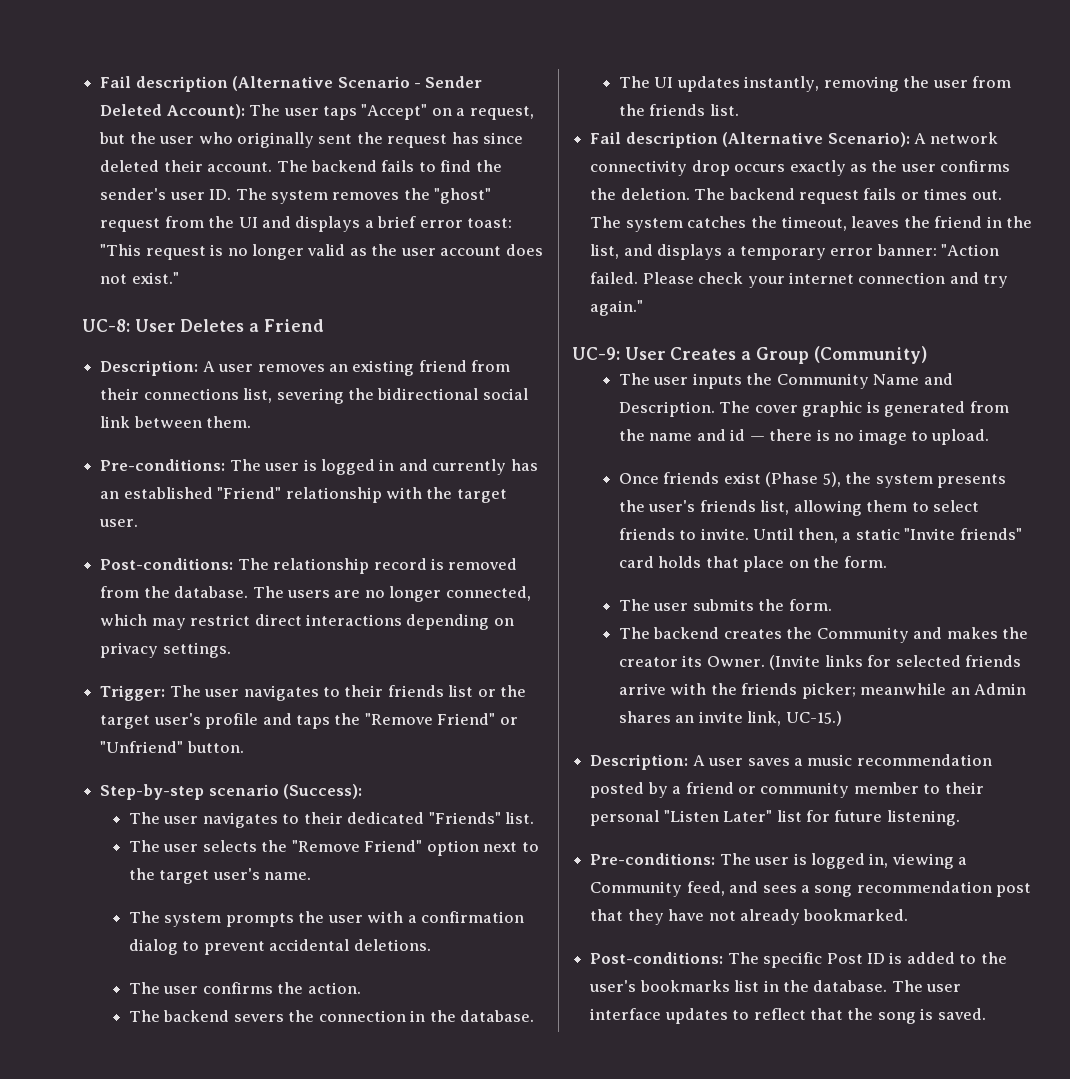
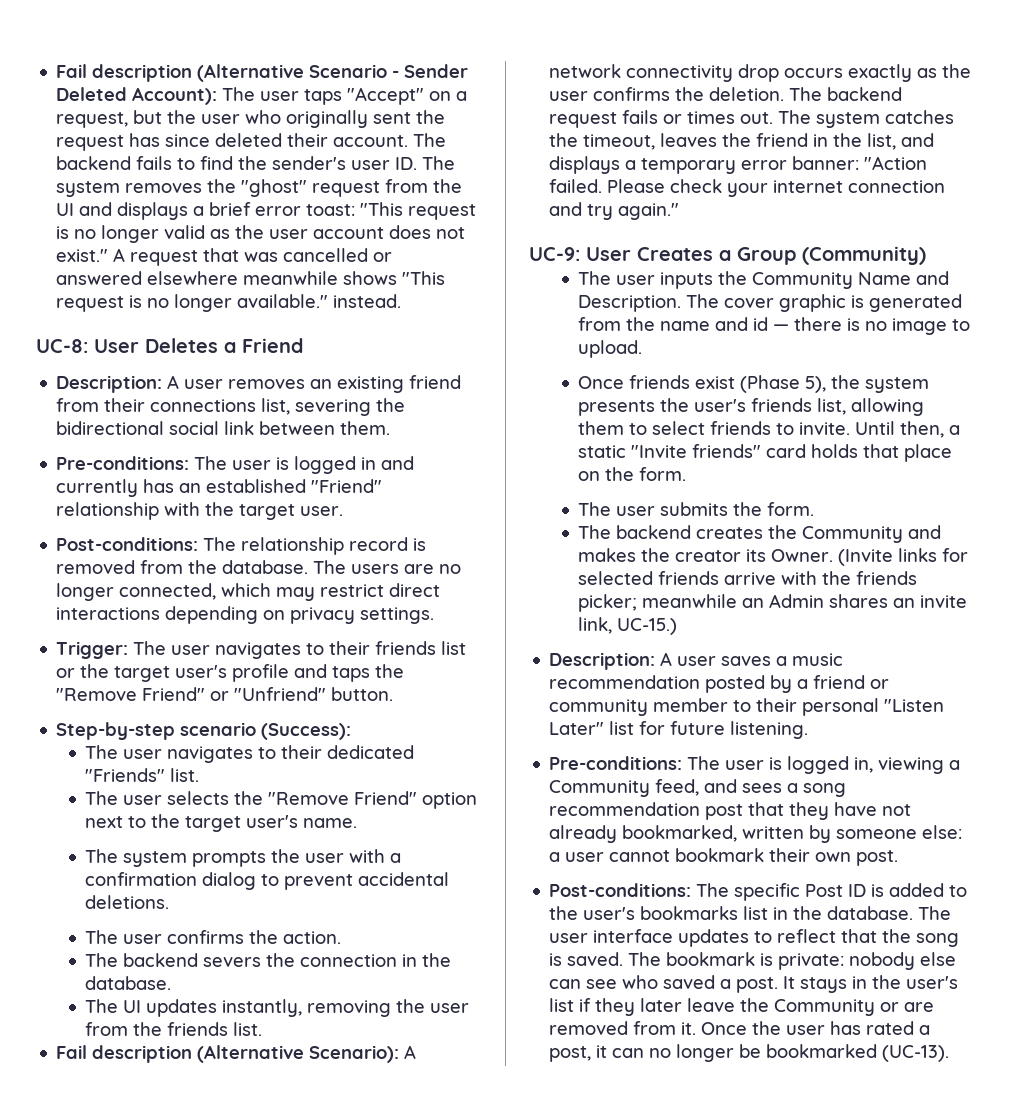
+ A request that was cancelled or answered elsewhere meanwhile shows "This request is no longer available." instead.
- Pre-conditions: The user is logged in, viewing a Community feed, and sees a song recommendation post that they have not already bookmarked.
+ Pre-conditions: The user is logged in, viewing a Community feed, and sees a song recommendation post that they have not already bookmarked, written by someone else: a user cannot bookmark their own post.
+ The bookmark is private: nobody else can see who saved a post. It stays in the user's list if they later leave the Community or are removed from it. Once the user has rated a post, it can no longer be bookmarked (UC-13).

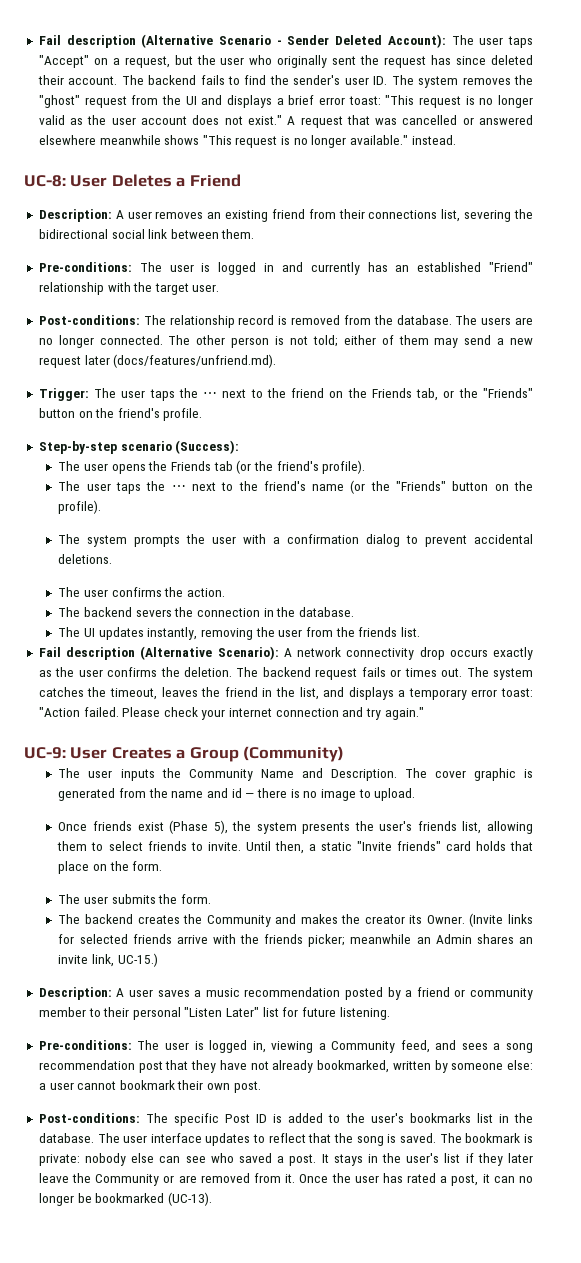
- The users are no longer connected, which may restrict direct interactions depending on privacy settings.
- Trigger: The user navigates to their friends list or the target user's profile and taps the "Remove Friend" or "Unfriend" button.
+ The users are no longer connected. The other person is not told; either of them may send a new request later (docs/features/unfriend.md).
+ Trigger: The user taps the ⋯ next to the friend on the Friends tab, or the "Friends" button on the friend's profile.
- The user navigates to their dedicated "Friends" list.
- The user selects the "Remove Friend" option next to the target user's name.
+ The user opens the Friends tab (or the friend's profile).
+ The user taps the ⋯ next to the friend's name (or the "Friends" button on the profile).
- The system catches the timeout, leaves the friend in the list, and displays a temporary error banner: "Action failed.
+ The system catches the timeout, leaves the friend in the list, and displays a temporary error toast: "Action failed.

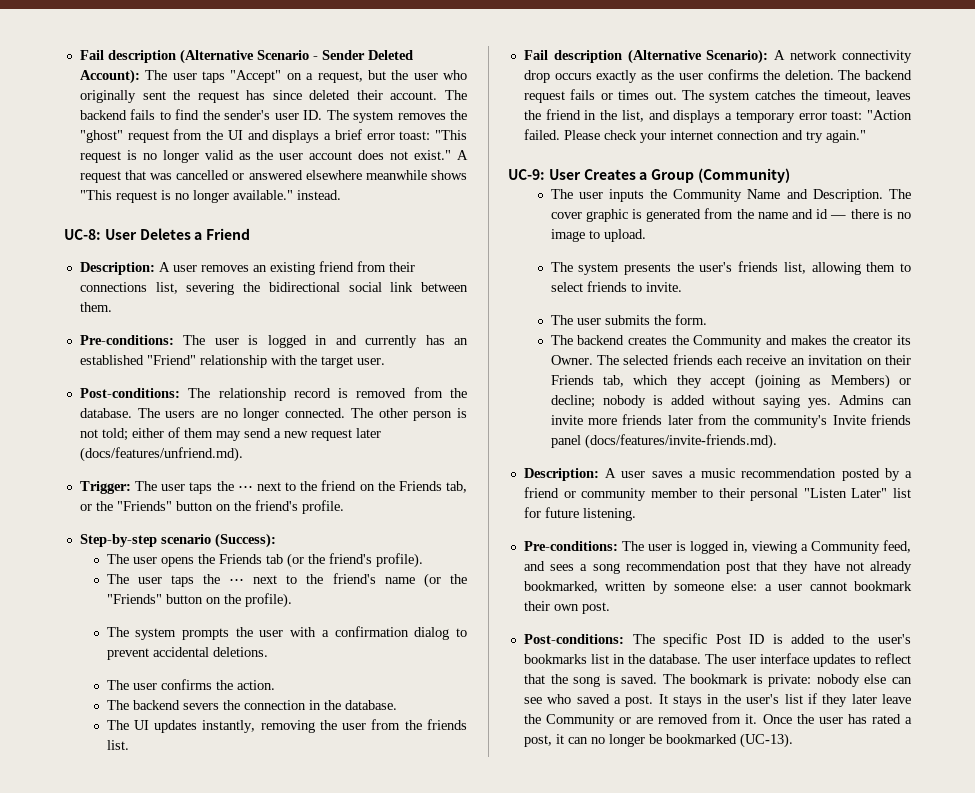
- Once friends exist (Phase 5), the system presents the user's friends list, allowing them to select friends to invite. Until then, a static "Invite friends" card holds that place on the form.
+ The system presents the user's friends list, allowing them to select friends to invite.
- (Invite links for selected friends arrive with the friends picker; meanwhile an Admin shares an invite link, UC-15.)
+ The selected friends each receive an invitation on their Friends tab, which they accept (joining as Members) or decline; nobody is added without saying yes. Admins can invite more friends later from the community's Invite friends panel (docs/features/invite-friends.md).

